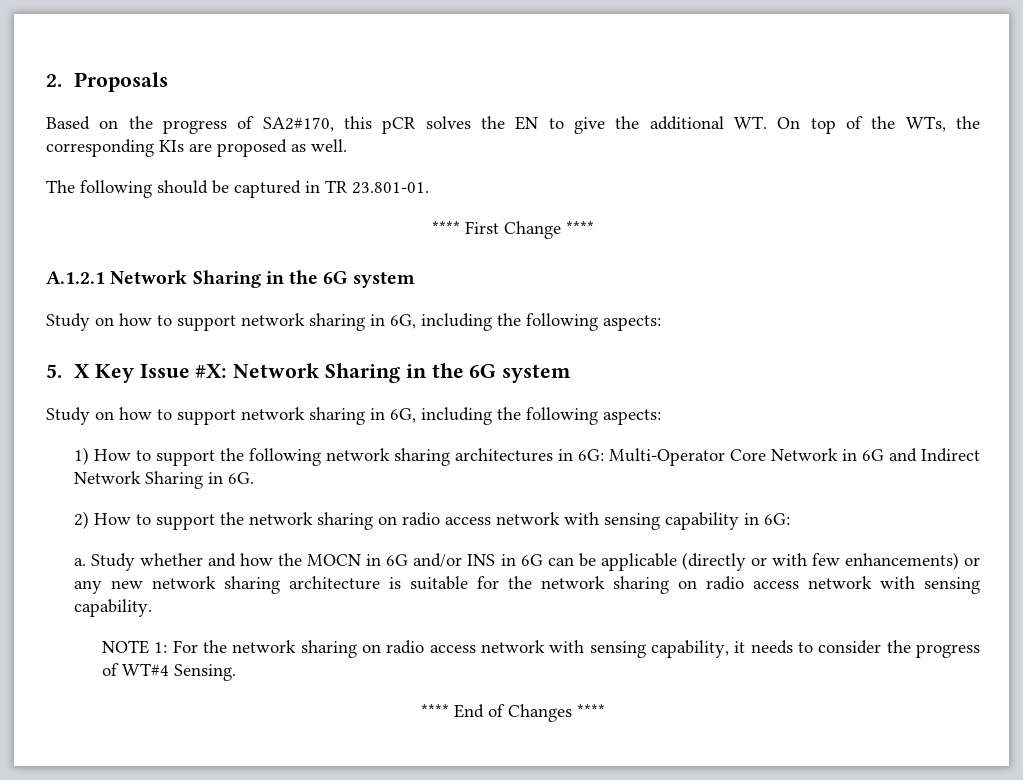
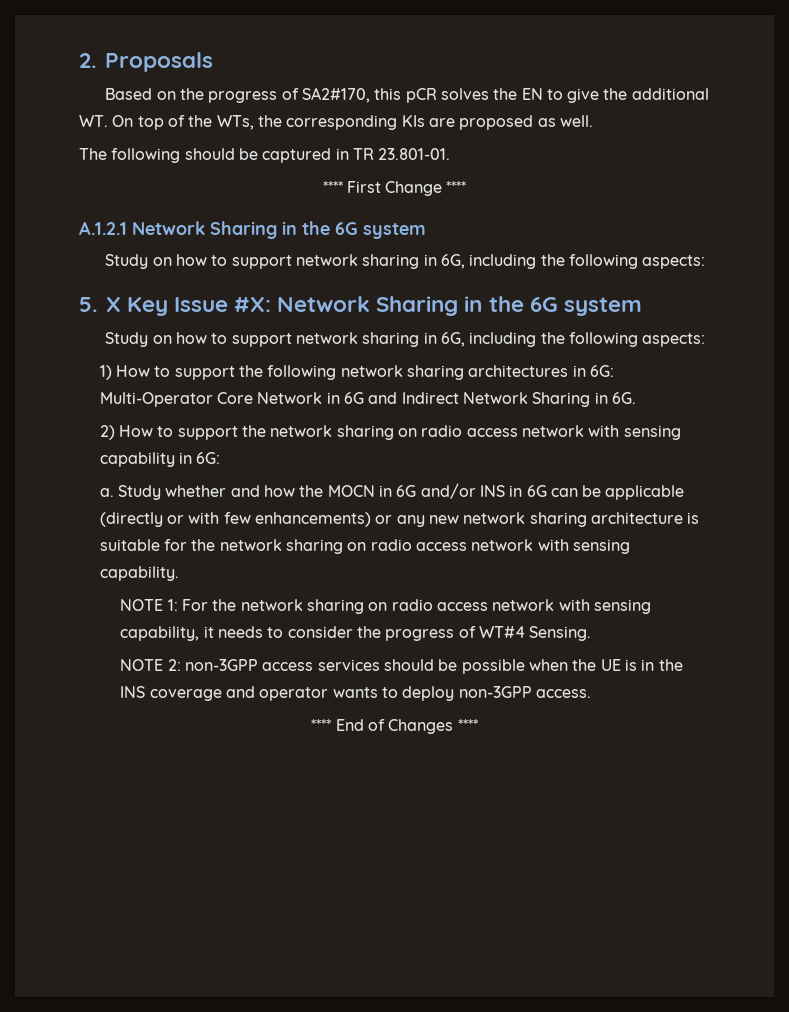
+ NOTE 2: non-3GPP access services should be possible when the UE is in the INS coverage and operator wants to deploy non-3GPP access.

